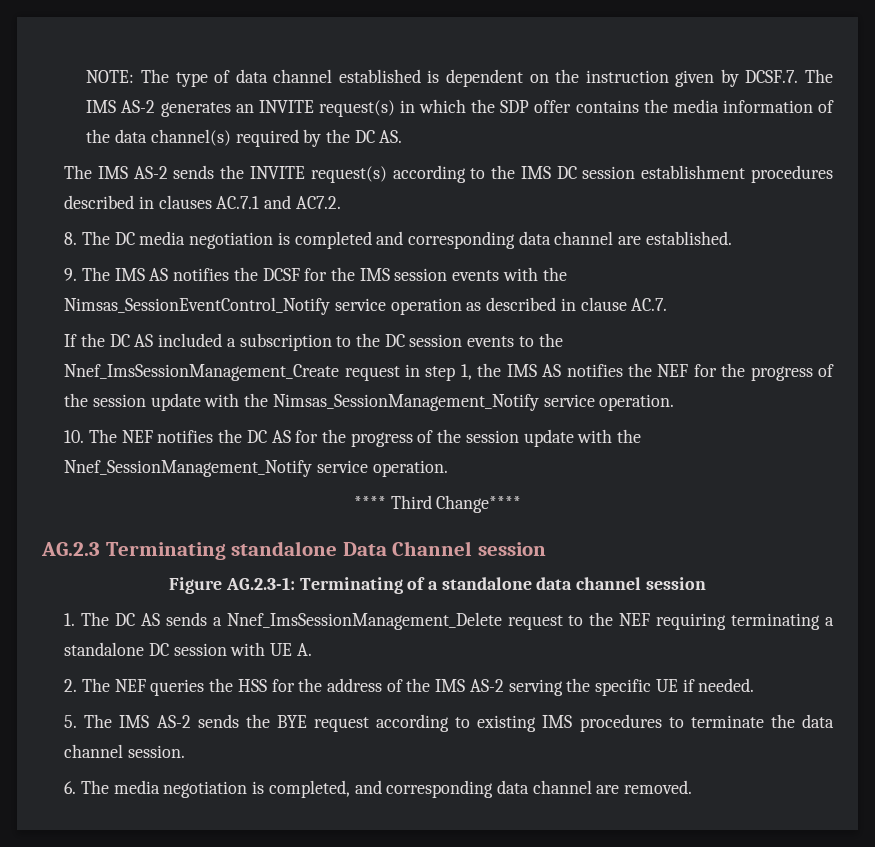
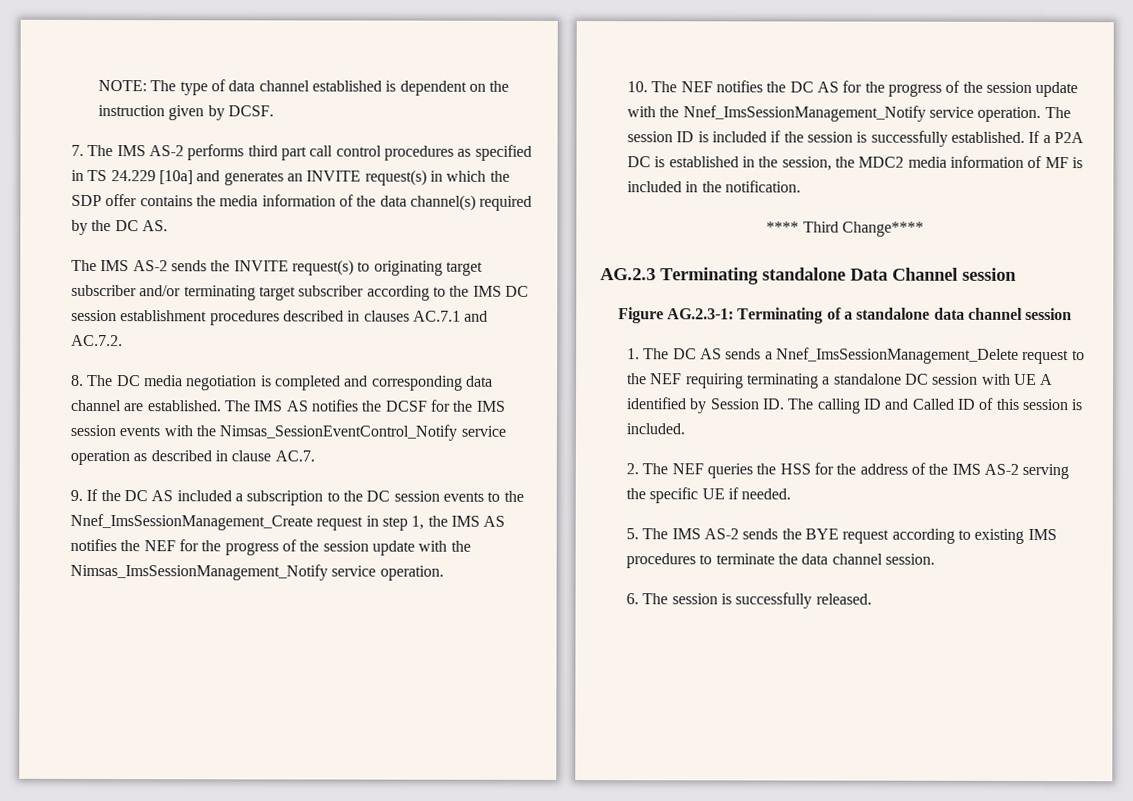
- NOTE: The type of data channel established is dependent on the instruction given by DCSF.7. The IMS AS-2 generates an INVITE request(s) in which the SDP offer contains the media information of the data channel(s) required by the DC AS.
+ NOTE: The type of data channel established is dependent on the instruction given by DCSF.
+ 7. The IMS AS-2 performs third part call control procedures as specified in TS 24.229 [10a] and generates an INVITE request(s) in which the SDP offer contains the media information of the data channel(s) required by the DC AS.
- The IMS AS-2 sends the INVITE request(s) according to the IMS DC session establishment procedures described in clauses AC.7.1 and AC7.2.
+ The IMS AS-2 sends the INVITE request(s) to originating target subscriber and/or terminating target subscriber according to the IMS DC session establishment procedures described in clauses AC.7.1 and AC.7.2.
- 8. The DC media negotiation is completed and corresponding data channel are established.
- 9. The IMS AS notifies the DCSF for the IMS session events with the Nimsas_SessionEventControl_Notify service operation as described in clause AC.7.
+ 8. The DC media negotiation is completed and corresponding data channel are established. The IMS AS notifies the DCSF for the IMS session events with the Nimsas_SessionEventControl_Notify service operation as described in clause AC.7.
- If the DC AS included a subscription to the DC session events to the Nnef_ImsSessionManagement_Create request in step 1, the IMS AS notifies the NEF for the progress of the session update with the Nimsas_SessionManagement_Notify service operation.
+ 9. If the DC AS included a subscription to the DC session events to the Nnef_ImsSessionManagement_Create request in step 1, the IMS AS notifies the NEF for the progress of the session update with the Nimsas_ImsSessionManagement_Notify service operation.
- 10. The NEF notifies the DC AS for the progress of the session update with the Nnef_SessionManagement_Notify service operation.
+ 10. The NEF notifies the DC AS for the progress of the session update with the Nnef_ImsSessionManagement_Notify service operation. The session ID is included if the session is successfully established. If a P2A DC is established in the session, the MDC2 media information of MF is included in the notification.
- 1. The DC AS sends a Nnef_ImsSessionManagement_Delete request to the NEF requiring terminating a standalone DC session with UE A.
+ 1. The DC AS sends a Nnef_ImsSessionManagement_Delete request to the NEF requiring terminating a standalone DC session with UE A identified by Session ID. The calling ID and Called ID of this session is included.
- 6. The media negotiation is completed, and corresponding data channel are removed.
+ 6. The session is successfully released.

